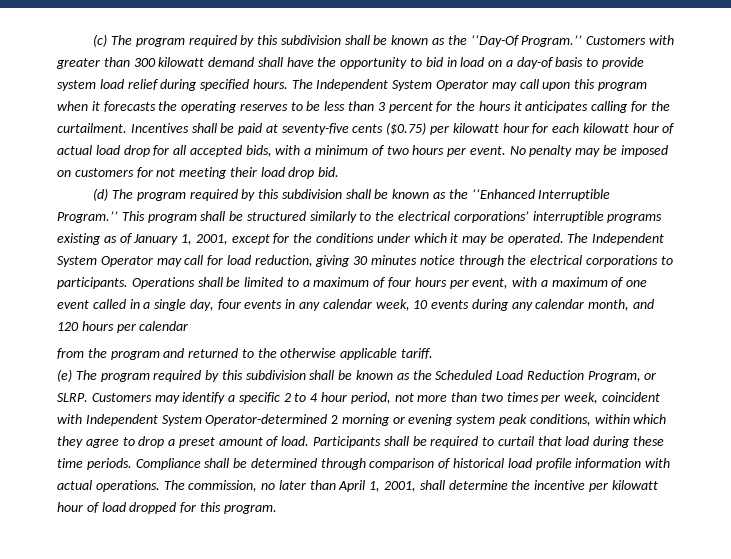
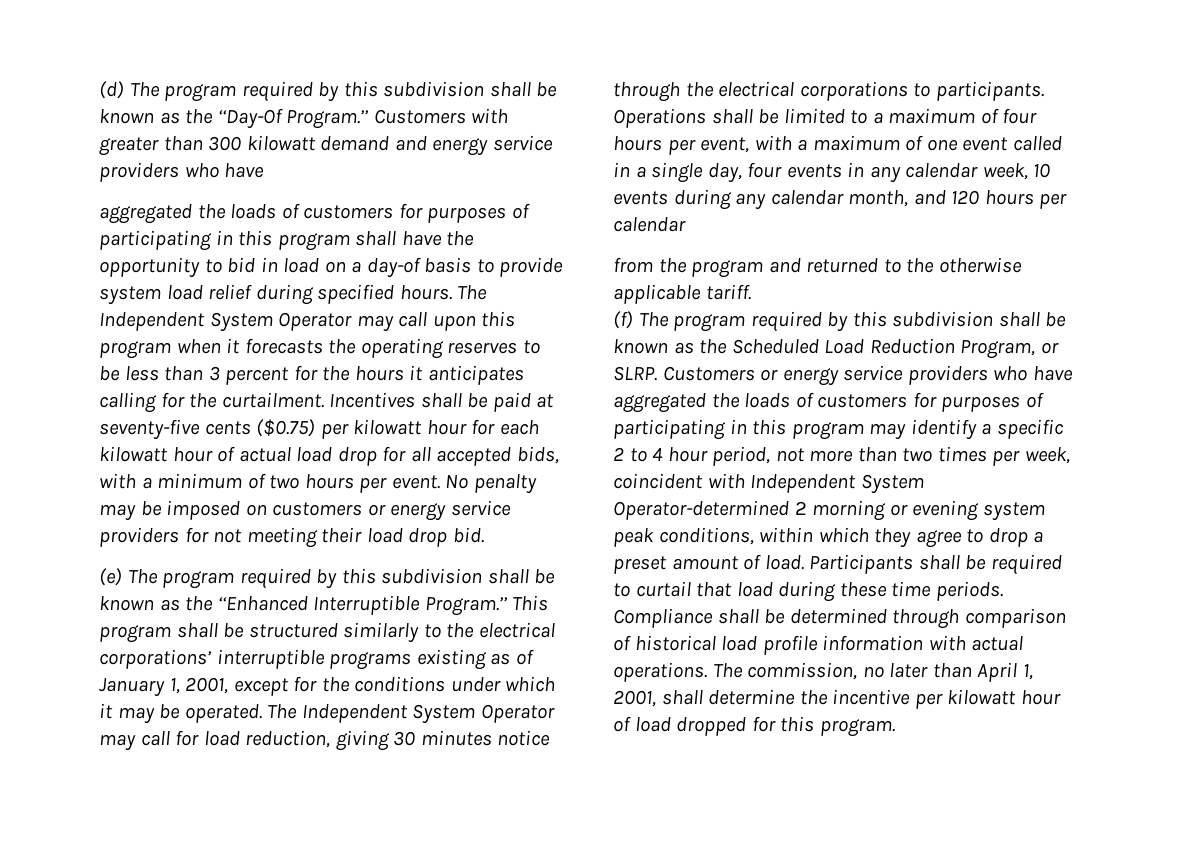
- (c) The program required by this subdivision shall be known as the ‘‘Day-Of Program.’’
+ (d) The program required by this subdivision shall be known as the ‘‘Day-Of Program.’’
- Customers with greater than 300 kilowatt demand shall have the opportunity to bid in load on a day-of basis to provide system load relief during specified hours.
+ Customers with greater than 300 kilowatt demand and energy service providers who have
+ aggregated the loads of customers for purposes of participating in this program shall have the opportunity to bid in load on a day-of basis to provide system load relief during specified hours.
- No penalty may be imposed on customers for not meeting their load drop bid.
+ No penalty may be imposed on customers or energy service providers for not meeting their load drop bid.
- (d) The program required by this subdivision shall be known as the ‘‘Enhanced Interruptible Program.’’
+ (e) The program required by this subdivision shall be known as the ‘‘Enhanced Interruptible Program.’’
- (e) The program required by this subdivision shall be known as the Scheduled Load Reduction Program, or SLRP.
+ (f) The program required by this subdivision shall be known as the Scheduled Load Reduction Program, or SLRP.
- Customers may identify a specific 2 to 4 hour period, not more than two times per week, coincident with Independent System Operator-determined 2 morning or evening system peak conditions, within which they agree to drop a preset amount of load.
+ Customers or energy service providers who have aggregated the loads of customers for purposes of participating in this program may identify a specific 2 to 4 hour period, not more than two times per week, coincident with Independent System Operator-determined 2 morning or evening system peak conditions, within which they agree to drop a preset amount of load.

